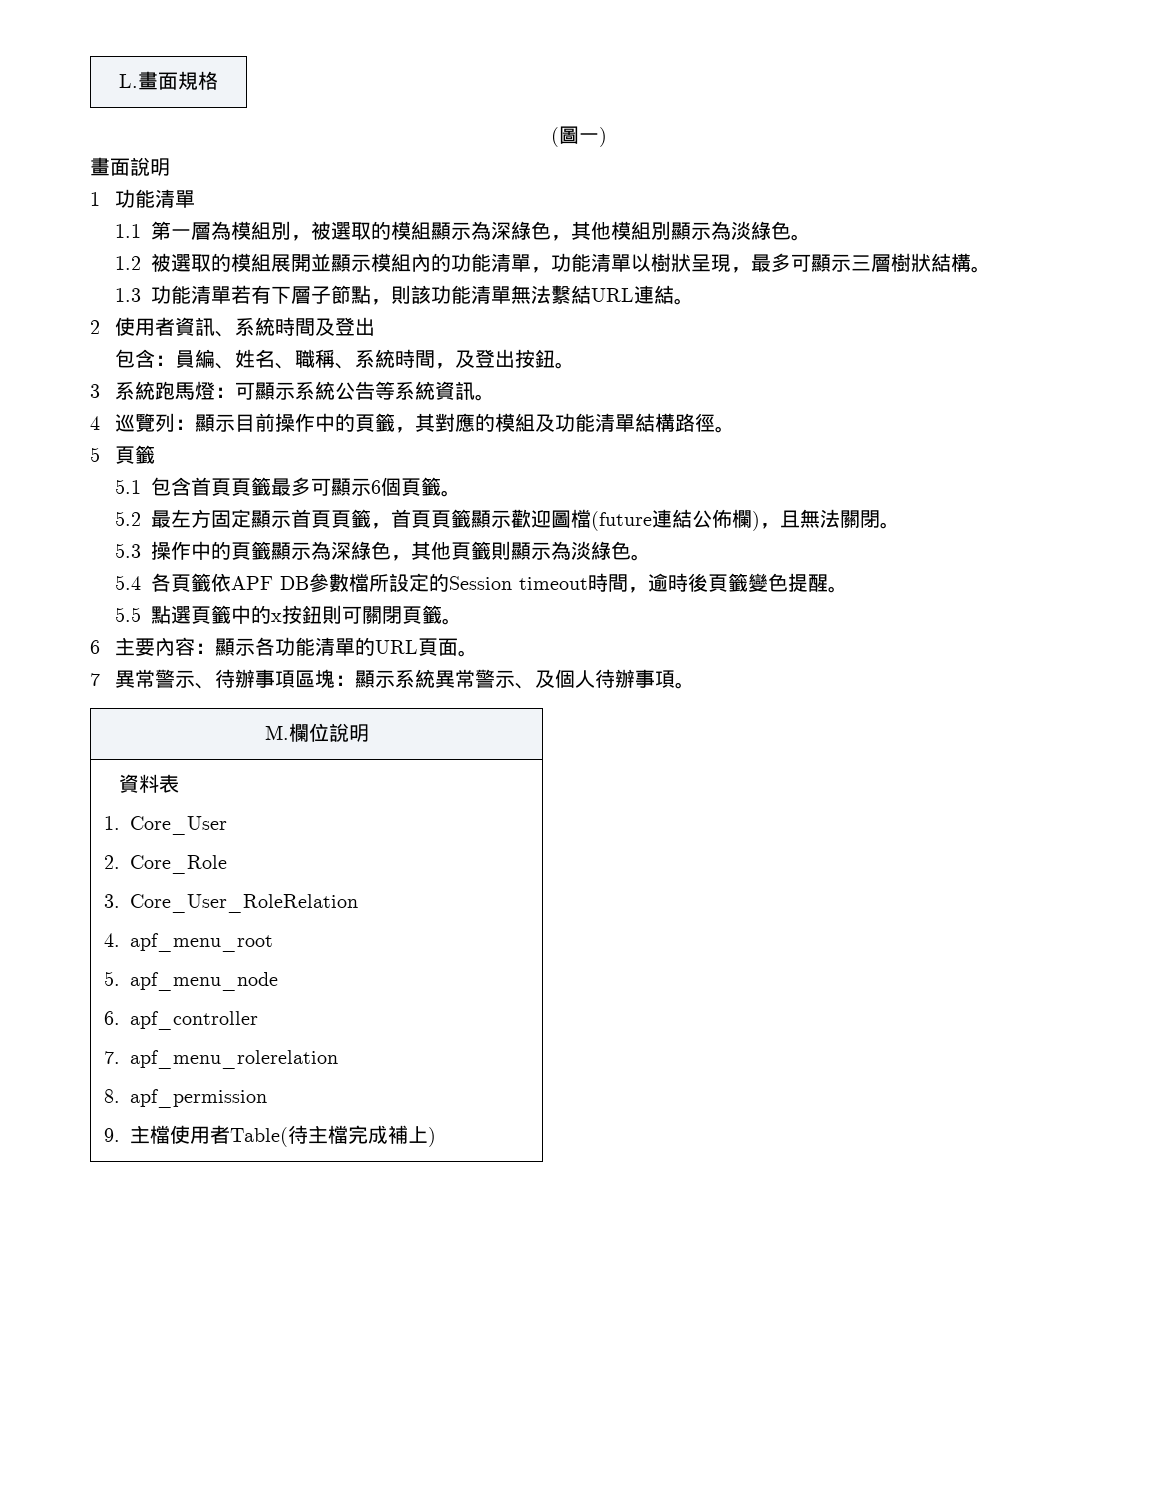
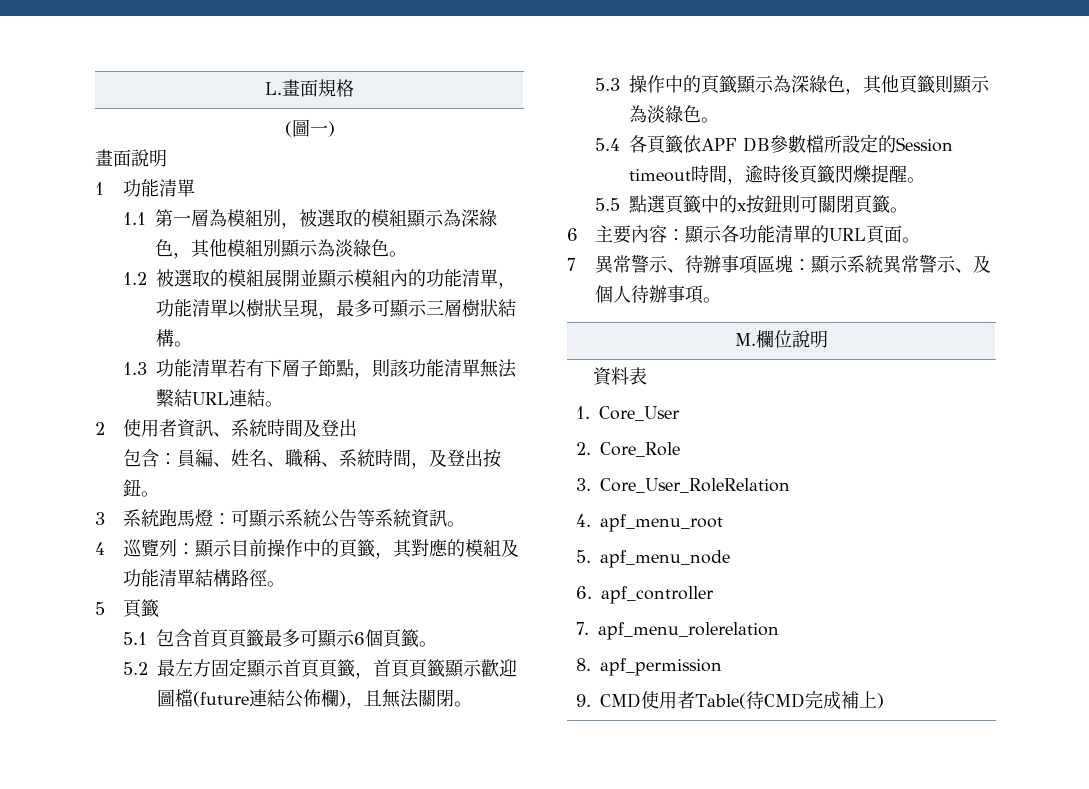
- 5.4各頁籤依APF DB參數檔所設定的Session timeout時間，逾時後頁籤變色提醒。
+ 5.4各頁籤依APF DB參數檔所設定的Session timeout時間，逾時後頁籤閃爍提醒。
  資料表
  1. Core_User
  2. Core_Role
  3. Core_User_RoleRelation
  4. apf_menu_root
  5. apf_menu_node
  6. apf_controller
  7. apf_menu_rolerelation
  8. apf_permission
- 9.主檔使用者Table(待主檔完成補上)
+ 9. CMD使用者Table(待CMD完成補上)

